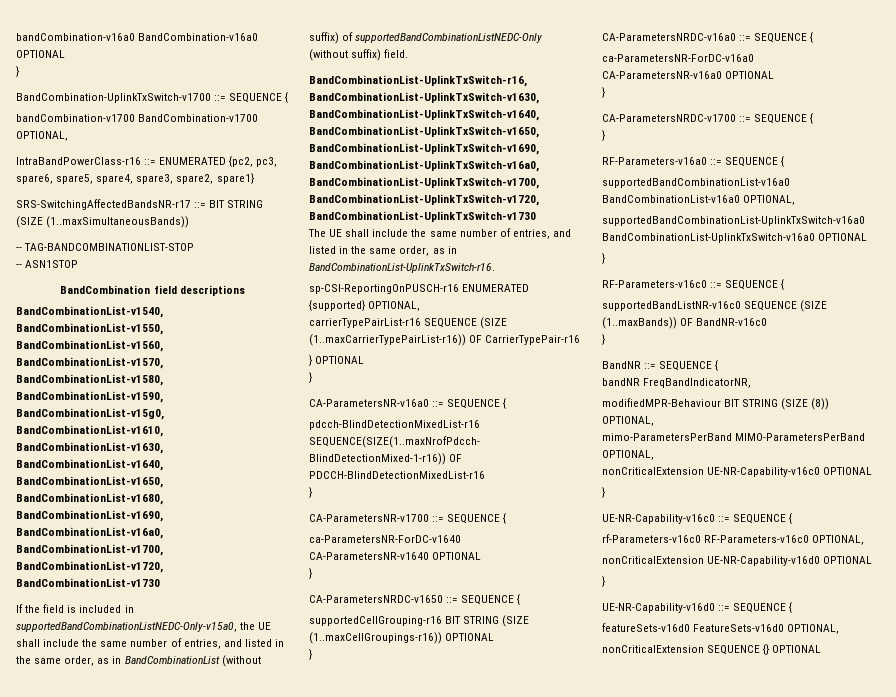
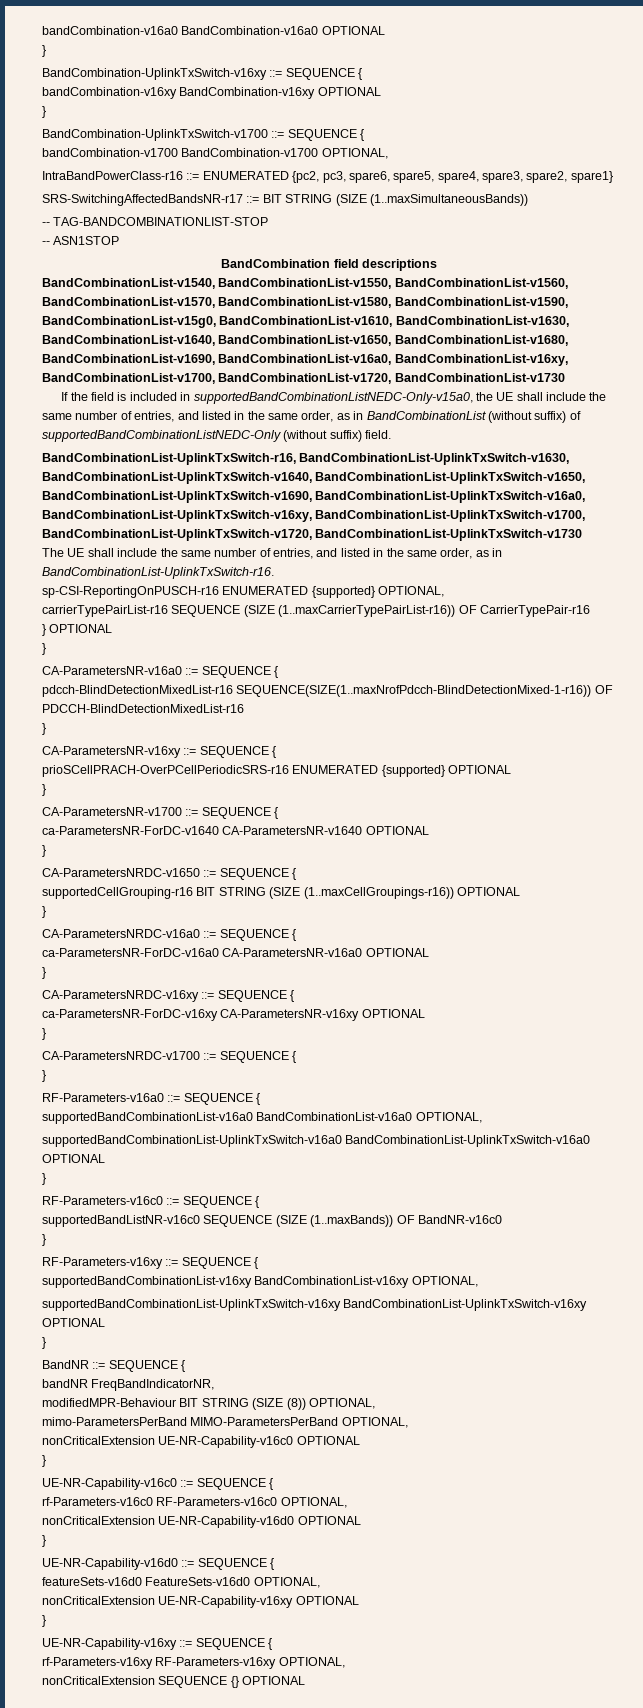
+ BandCombination-UplinkTxSwitch-v16xy ::= SEQUENCE {
+ bandCombination-v16xy BandCombination-v16xy OPTIONAL
+ }
- BandCombinationList-v1540, BandCombinationList-v1550, BandCombinationList-v1560, BandCombinationList-v1570, BandCombinationList-v1580, BandCombinationList-v1590, BandCombinationList-v15g0, BandCombinationList-v1610, BandCombinationList-v1630, BandCombinationList-v1640, BandCombinationList-v1650, BandCombinationList-v1680, BandCombinationList-v1690, BandCombinationList-v16a0, BandCombinationList-v1700, BandCombinationList-v1720, BandCombinationList-v1730
+ BandCombinationList-v1540, BandCombinationList-v1550, BandCombinationList-v1560, BandCombinationList-v1570, BandCombinationList-v1580, BandCombinationList-v1590, BandCombinationList-v15g0, BandCombinationList-v1610, BandCombinationList-v1630, BandCombinationList-v1640, BandCombinationList-v1650, BandCombinationList-v1680, BandCombinationList-v1690, BandCombinationList-v16a0, BandCombinationList-v16xy, BandCombinationList-v1700, BandCombinationList-v1720, BandCombinationList-v1730
- BandCombinationList-UplinkTxSwitch-r16, BandCombinationList-UplinkTxSwitch-v1630, BandCombinationList-UplinkTxSwitch-v1640, BandCombinationList-UplinkTxSwitch-v1650, BandCombinationList-UplinkTxSwitch-v1690, BandCombinationList-UplinkTxSwitch-v16a0, BandCombinationList-UplinkTxSwitch-v1700, BandCombinationList-UplinkTxSwitch-v1720, BandCombinationList-UplinkTxSwitch-v1730
+ BandCombinationList-UplinkTxSwitch-r16, BandCombinationList-UplinkTxSwitch-v1630, BandCombinationList-UplinkTxSwitch-v1640, BandCombinationList-UplinkTxSwitch-v1650, BandCombinationList-UplinkTxSwitch-v1690, BandCombinationList-UplinkTxSwitch-v16a0, BandCombinationList-UplinkTxSwitch-v16xy, BandCombinationList-UplinkTxSwitch-v1700, BandCombinationList-UplinkTxSwitch-v1720, BandCombinationList-UplinkTxSwitch-v1730
+ CA-ParametersNR-v16xy ::= SEQUENCE {
+ prioSCellPRACH-OverPCellPeriodicSRS-r16 ENUMERATED {supported} OPTIONAL
+ }
+ CA-ParametersNRDC-v16xy ::= SEQUENCE {
+ ca-ParametersNR-ForDC-v16xy CA-ParametersNR-v16xy OPTIONAL
+ }
+ RF-Parameters-v16xy ::= SEQUENCE {
+ supportedBandCombinationList-v16xy BandCombinationList-v16xy OPTIONAL,
+ supportedBandCombinationList-UplinkTxSwitch-v16xy BandCombinationList-UplinkTxSwitch-v16xy OPTIONAL
+ }
+ nonCriticalExtension UE-NR-Capability-v16xy OPTIONAL
+ }
+ UE-NR-Capability-v16xy ::= SEQUENCE {
+ rf-Parameters-v16xy RF-Parameters-v16xy OPTIONAL,

